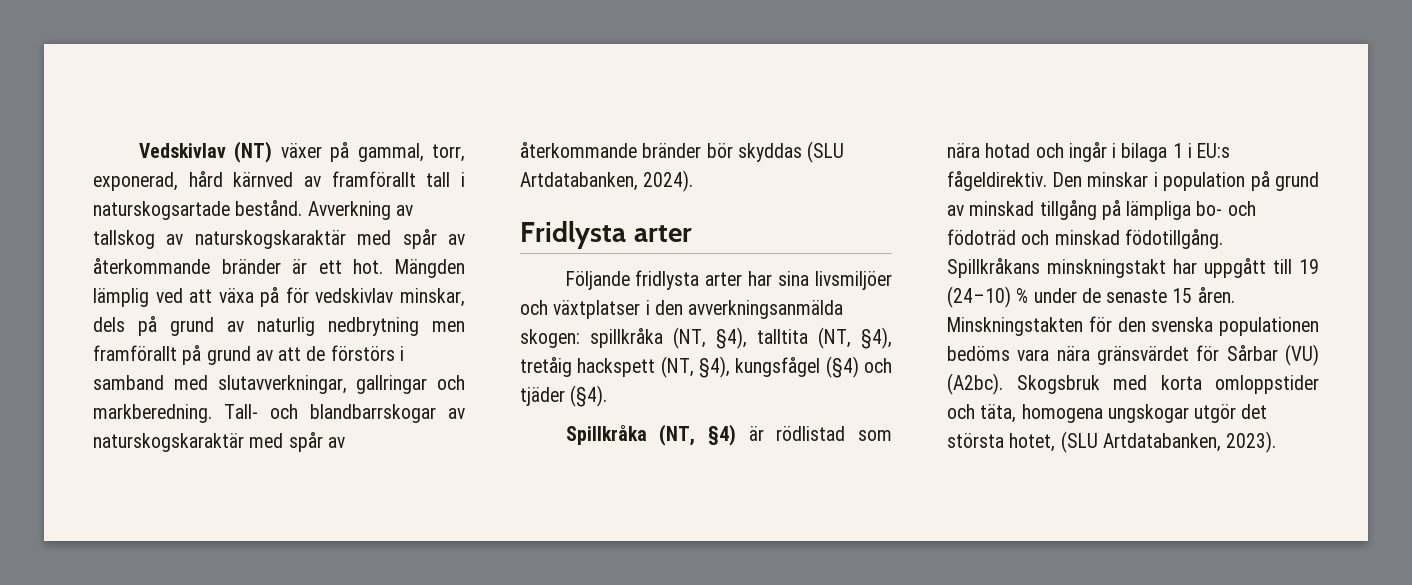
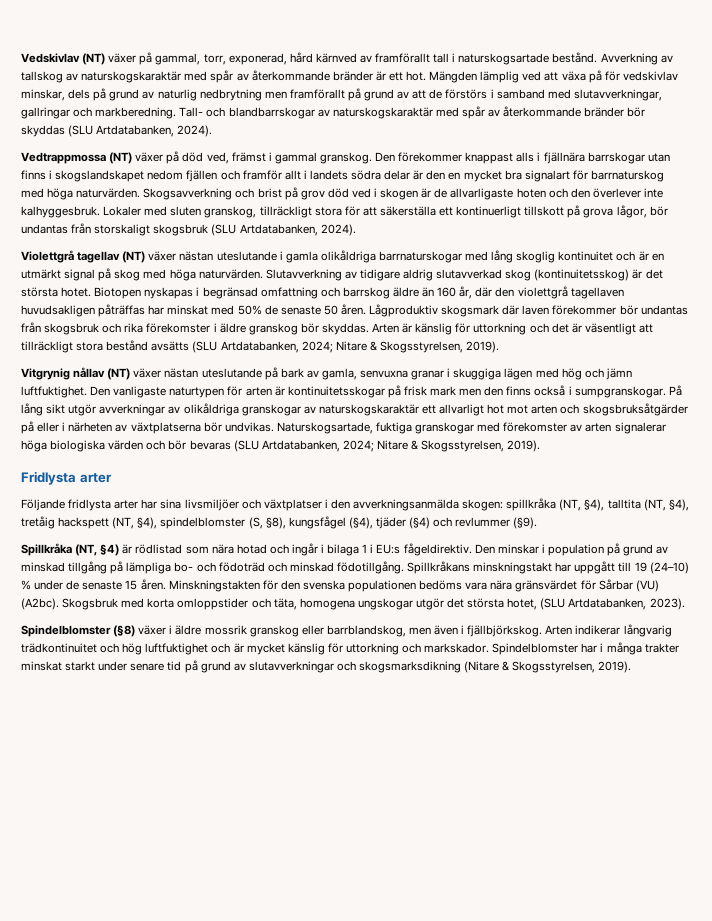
+ Vedtrappmossa (NT) växer på död ved, främst i gammal granskog. Den förekommer knappast alls i fjällnära barrskogar utan finns i skogslandskapet nedom fjällen och framför allt i landets södra delar är den en mycket bra signalart för barrnaturskog med höga naturvärden. Skogsavverkning och brist på grov död ved i skogen är de allvarligaste hoten och den överlever inte kalhyggesbruk. Lokaler med sluten granskog, tillräckligt stora för att säkerställa ett kontinuerligt tillskott på grova lågor, bör undantas från storskaligt skogsbruk (SLU Artdatabanken, 2024).
+ Violettgrå tagellav (NT) växer nästan uteslutande i gamla olikåldriga barrnaturskogar med lång skoglig kontinuitet och är en utmärkt signal på skog med höga naturvärden. Slutavverkning av tidigare aldrig slutavverkad skog (kontinuitetsskog) är det största hotet. Biotopen nyskapas i begränsad omfattning och barrskog äldre än 160 år, där den violettgrå tagellaven huvudsakligen påträffas har minskat med 50% de senaste 50 åren. Lågproduktiv skogsmark där laven förekommer bör undantas från skogsbruk och rika förekomster i äldre granskog bör skyddas. Arten är känslig för uttorkning och det är väsentligt att tillräckligt stora bestånd avsätts (SLU Artdatabanken, 2024; Nitare & Skogsstyrelsen, 2019).
+ Vitgrynig nållav (NT) växer nästan uteslutande på bark av gamla, senvuxna granar i skuggiga lägen med hög och jämn luftfuktighet. Den vanligaste naturtypen för arten är kontinuitetsskogar på frisk mark men den finns också i sumpgranskogar. På lång sikt utgör avverkningar av olikåldriga granskogar av naturskogskaraktär ett allvarligt hot mot arten och skogsbruksåtgärder på eller i närheten av växtplatserna bör undvikas. Naturskogsartade, fuktiga granskogar med förekomster av arten signalerar höga biologiska värden och bör bevaras (SLU Artdatabanken, 2024; Nitare & Skogsstyrelsen, 2019).
- Följande fridlysta arter har sina livsmiljöer och växtplatser i den avverkningsanmälda skogen: spillkråka (NT, §4), talltita (NT, §4), tretåig hackspett (NT, §4), kungsfågel (§4) och tjäder (§4).
+ Följande fridlysta arter har sina livsmiljöer och växtplatser i den avverkningsanmälda skogen: spillkråka (NT, §4), talltita (NT, §4), tretåig hackspett (NT, §4), spindelblomster (S, §8), kungsfågel (§4), tjäder (§4) och revlummer (§9).
+ Spindelblomster (§8) växer i äldre mossrik granskog eller barrblandskog, men även i fjällbjörkskog. Arten indikerar långvarig trädkontinuitet och hög luftfuktighet och är mycket känslig för uttorkning och markskador. Spindelblomster har i många trakter minskat starkt under senare tid på grund av slutavverkningar och skogsmarksdikning (Nitare & Skogsstyrelsen, 2019).

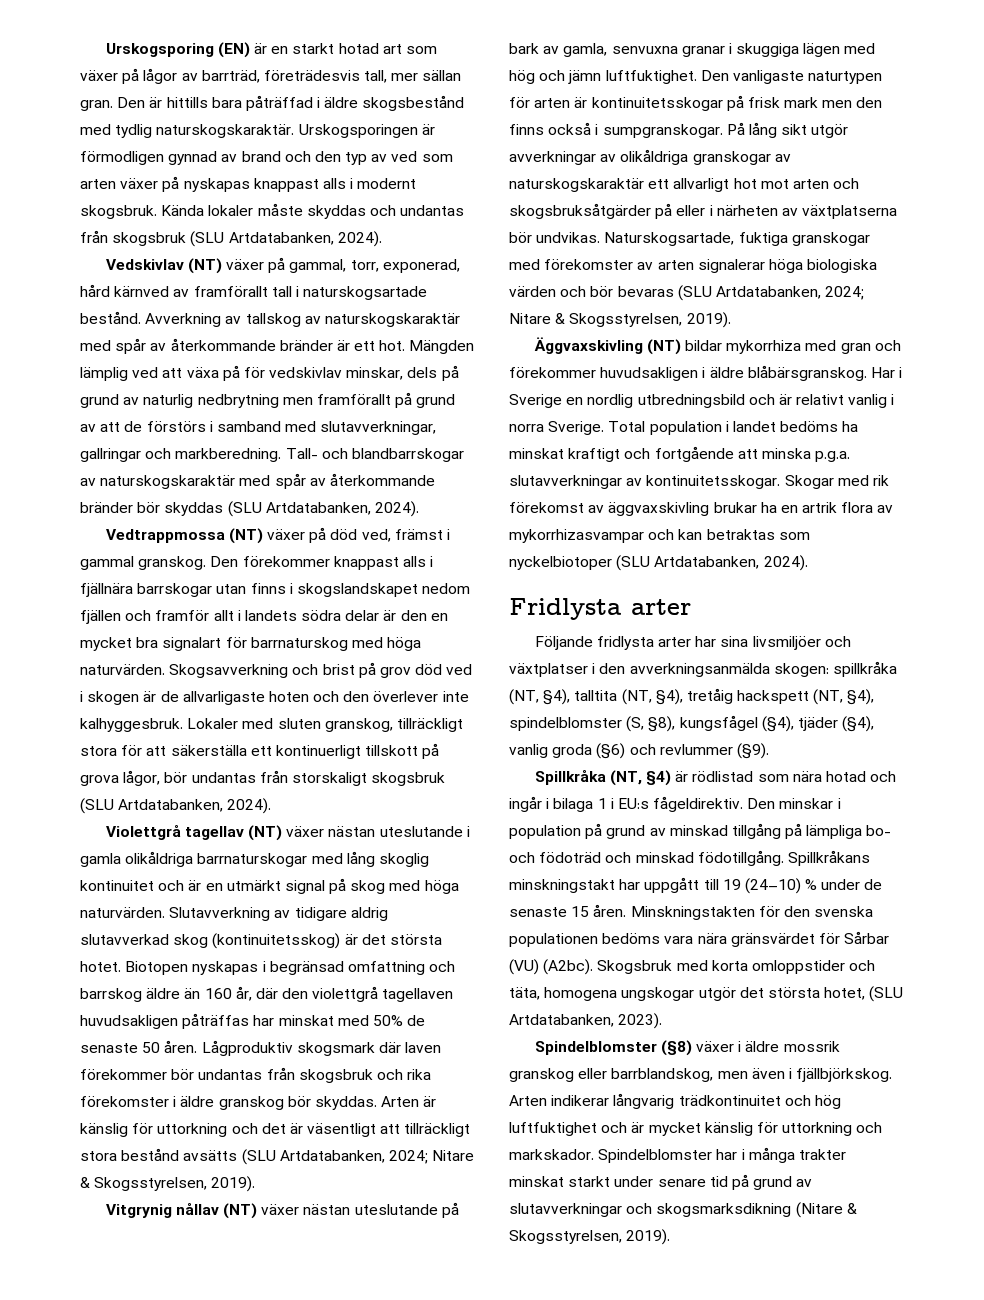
+ Urskogsporing (EN) är en starkt hotad art som växer på lågor av barrträd, företrädesvis tall, mer sällan gran. Den är hittills bara påträffad i äldre skogsbestånd med tydlig naturskogskaraktär. Urskogsporingen är förmodligen gynnad av brand och den typ av ved som arten växer på nyskapas knappast alls i modernt skogsbruk. Kända lokaler måste skyddas och undantas från skogsbruk (SLU Artdatabanken, 2024).
+ Äggvaxskivling (NT) bildar mykorrhiza med gran och förekommer huvudsakligen i äldre blåbärsgranskog. Har i Sverige en nordlig utbredningsbild och är relativt vanlig i norra Sverige. Total population i landet bedöms ha minskat kraftigt och fortgående att minska p.g.a. slutavverkningar av kontinuitetsskogar. Skogar med rik förekomst av äggvaxskivling brukar ha en artrik flora av mykorrhizasvampar och kan betraktas som nyckelbiotoper (SLU Artdatabanken, 2024).
- Följande fridlysta arter har sina livsmiljöer och växtplatser i den avverkningsanmälda skogen: spillkråka (NT, §4), talltita (NT, §4), tretåig hackspett (NT, §4), spindelblomster (S, §8), kungsfågel (§4), tjäder (§4) och revlummer (§9).
+ Följande fridlysta arter har sina livsmiljöer och växtplatser i den avverkningsanmälda skogen: spillkråka (NT, §4), talltita (NT, §4), tretåig hackspett (NT, §4), spindelblomster (S, §8), kungsfågel (§4), tjäder (§4), vanlig groda (§6) och revlummer (§9).

